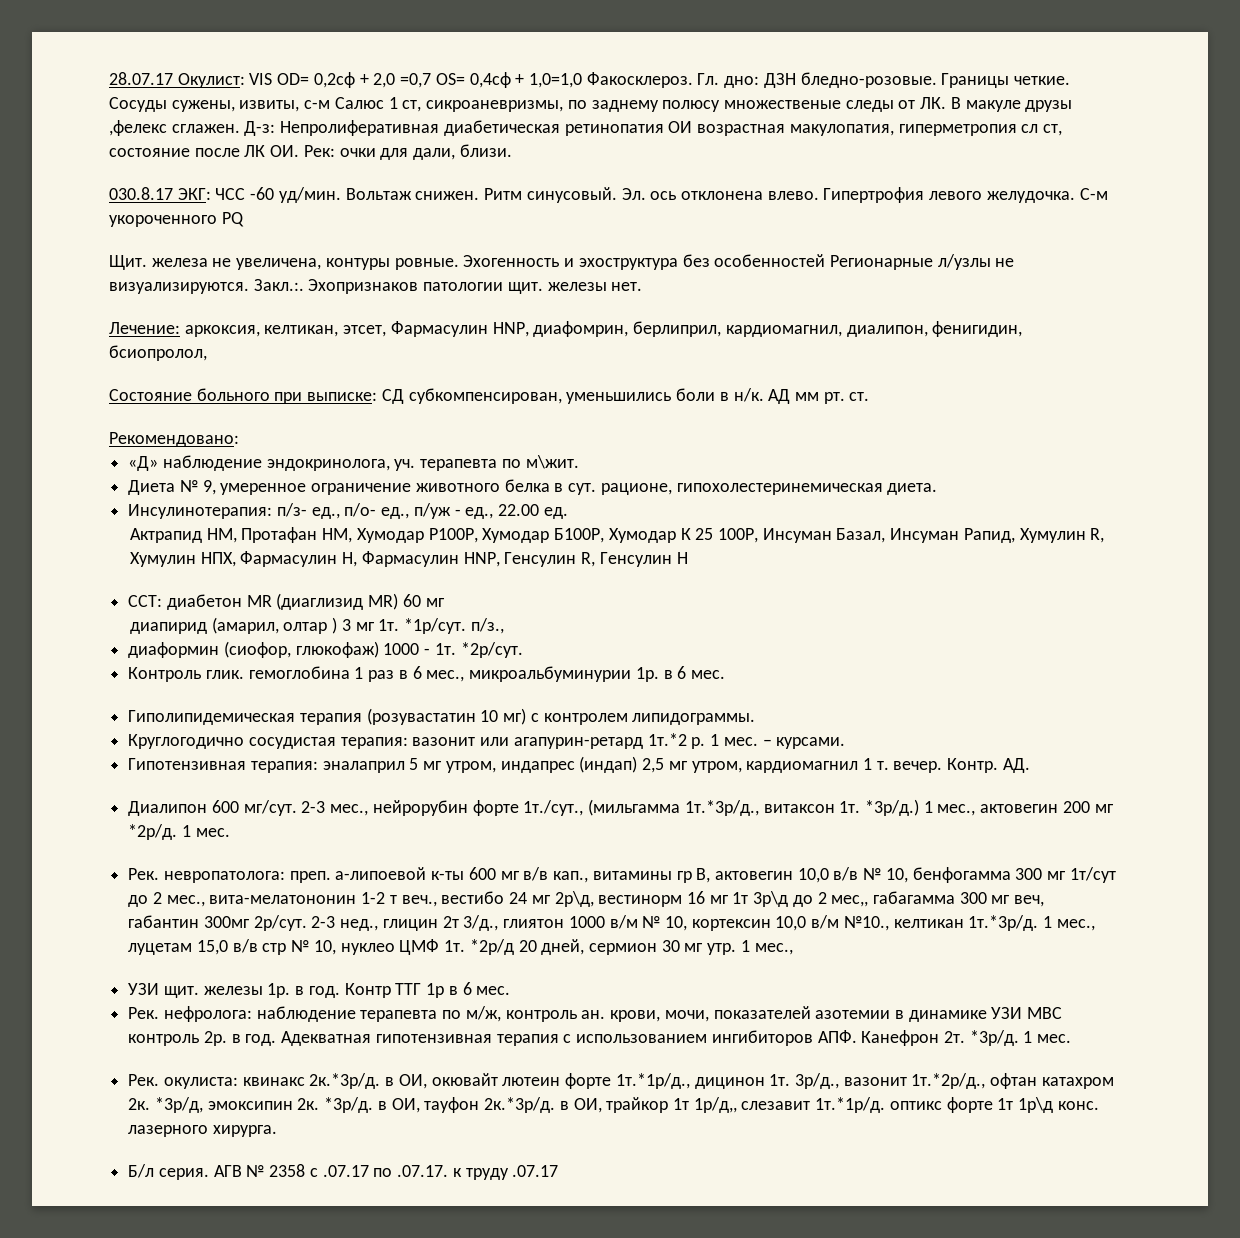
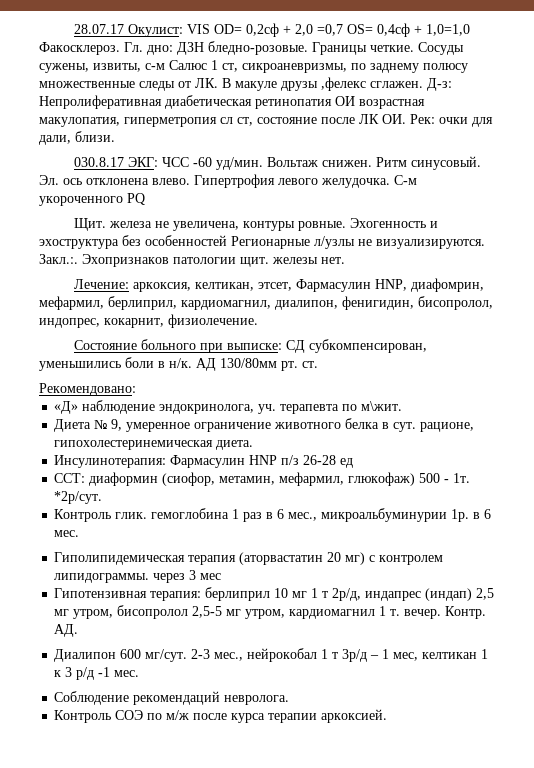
- Сосуды сужены, извиты, с-м Салюс 1 ст, сикроаневризмы, по заднему полюсу множественые следы от ЛК. В макуле друзы ,фелекс сглажен.
+ Сосуды сужены, извиты, с-м Салюс 1 ст, сикроаневризмы, по заднему полюсу множественные следы от ЛК. В макуле друзы ,фелекс сглажен.
- Лечение: аркоксия, келтикан, этсет, Фармасулин НNP, диафомрин, берлиприл, кардиомагнил, диалипон, фенигидин, бсиопролол,
+ Лечение: аркоксия, келтикан, этсет, Фармасулин НNP, диафомрин, мефармил, берлиприл, кардиомагнил, диалипон, фенигидин, бисопролол, индопрес, кокарнит, физиолечение.
- АД мм рт. ст.
+ АД 130/80мм рт. ст.
- Инсулинотерапия: п/з- ед., п/о- ед., п/уж - ед., 22.00 ед.
- Актрапид НМ, Протафан НМ, Хумодар Р100Р, Хумодар Б100Р, Хумодар К 25 100Р, Инсуман Базал, Инсуман Рапид, Хумулин R, Хумулин НПХ, Фармасулин Н, Фармасулин НNР, Генсулин R, Генсулин Н
- ССТ: диабетон МR (диаглизид МR) 60 мг
- диапирид (амарил, олтар ) 3 мг 1т. *1р/сут. п/з.,
- диаформин (сиофор, глюкофаж) 1000 - 1т.
+ Инсулинотерапия: Фармасулин НNР п/з 26-28 ед
+ ССТ: диаформин (сиофор, метамин, мефармил, глюкофаж) 500 - 1т.
- Гиполипидемическая терапия (розувастатин 10 мг) с контролем липидограммы.
- Круглогодично сосудистая терапия: вазонит или агапурин-ретард 1т.*2 р. 1 мес. – курсами.
- Гипотензивная терапия: эналаприл 5 мг утром, индапрес (индап) 2,5 мг утром, кардиомагнил 1 т. вечер.
+ Гиполипидемическая терапия (аторвастатин 20 мг) с контролем липидограммы. через 3 мес
+ Гипотензивная терапия: берлиприл 10 мг 1 т 2р/д, индапрес (индап) 2,5 мг утром, бисопролол 2,5-5 мг утром, кардиомагнил 1 т. вечер.
- 2-3 мес., нейрорубин форте 1т./сут., (мильгамма 1т.*3р/д., витаксон 1т. *3р/д.) 1 мес., актовегин 200 мг *2р/д. 1 мес.
- Рек. невропатолога: преп. а-липоевой к-ты 600 мг в/в кап., витамины гр В, актовегин 10,0 в/в № 10, бенфогамма 300 мг 1т/сут до 2 мес., вита-мелатононин 1-2 т веч., вестибо 24 мг 2р\д, вестинорм 16 мг 1т 3р\д до 2 мес,, габагамма 300 мг веч, габантин 300мг 2р/сут. 2-3 нед., глицин 2т 3/д., глиятон 1000 в/м № 10, кортексин 10,0 в/м №10., келтикан 1т.*3р/д. 1 мес., луцетам 15,0 в/в стр № 10, нуклео ЦМФ 1т. *2р/д 20 дней, сермион 30 мг утр. 1 мес.,
- УЗИ щит. железы 1р. в год. Контр ТТГ 1р в 6 мес.
- Рек. нефролога: наблюдение терапевта по м/ж, контроль ан. крови, мочи, показателей азотемии в динамике УЗИ МВС контроль 2р. в год. Адекватная гипотензивная терапия с использованием ингибиторов АПФ. Канефрон 2т. *3р/д. 1 мес.
- Рек. окулиста: квинакс 2к.*3р/д. в ОИ, окювайт лютеин форте 1т.*1р/д., дицинон 1т. 3р/д., вазонит 1т.*2р/д., офтан катахром 2к. *3р/д, эмоксипин 2к. *3р/д. в ОИ, тауфон 2к.*3р/д. в ОИ, трайкор 1т 1р/д,, слезавит 1т.*1р/д. оптикс форте 1т 1р\д конс. лазерного хирурга.
- Б/л серия. АГВ № 2358 с .07.17 по .07.17. к труду .07.17
+ 2-3 мес., нейрокобал 1 т 3р/д – 1 мес, келтикан 1 к 3 р/д -1 мес.
+ Соблюдение рекомендаций невролога.
+ Контроль СОЭ по м/ж после курса терапии аркоксией.

